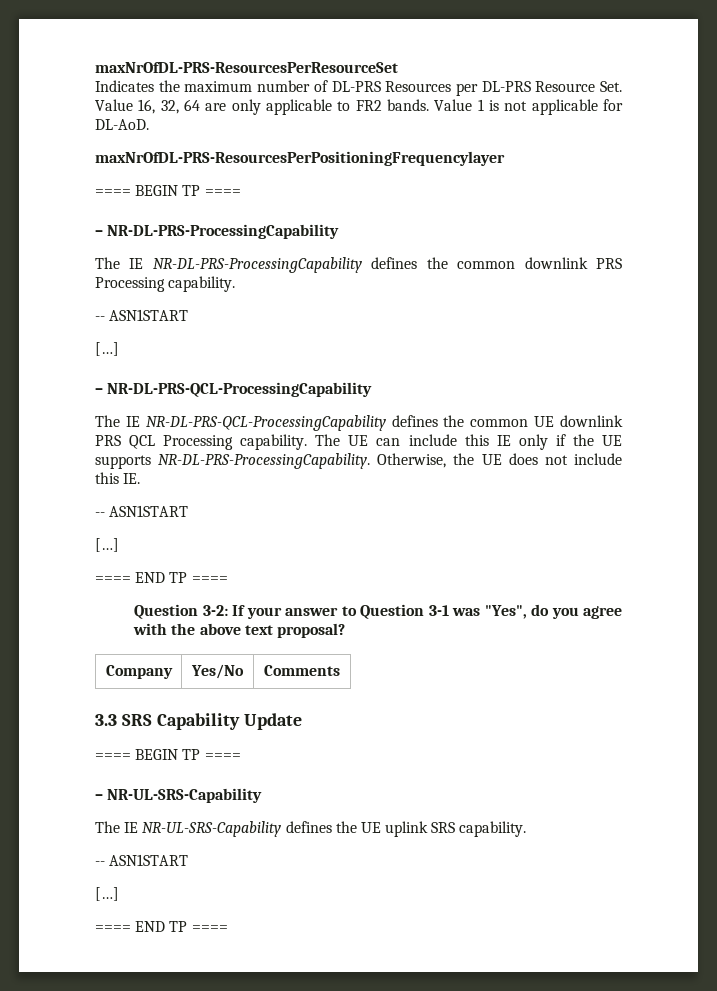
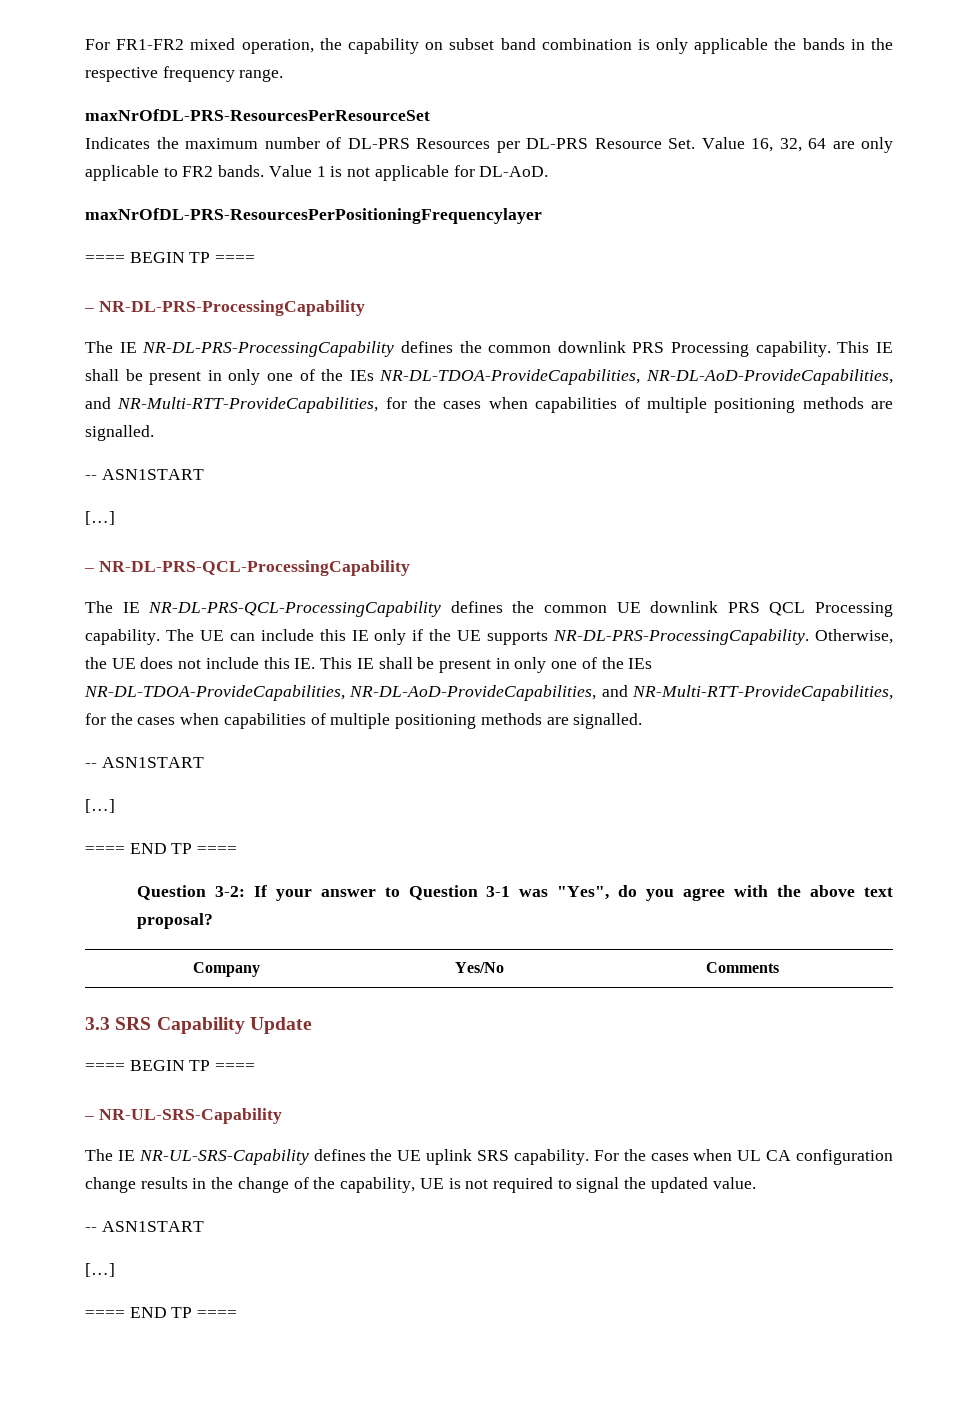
+ For FR1-FR2 mixed operation, the capability on subset band combination is only applicable the bands in the respective frequency range.
- The IE NR-DL-PRS-ProcessingCapability defines the common downlink PRS Processing capability.
+ The IE NR-DL-PRS-ProcessingCapability defines the common downlink PRS Processing capability. This IE shall be present in only one of the IEs NR-DL-TDOA-ProvideCapabilities, NR-DL-AoD-ProvideCapabilities, and NR-Multi-RTT-ProvideCapabilities, for the cases when capabilities of multiple positioning methods are signalled.
- Otherwise, the UE does not include this IE.
+ Otherwise, the UE does not include this IE. This IE shall be present in only one of the IEs NR-DL-TDOA-ProvideCapabilities, NR-DL-AoD-ProvideCapabilities, and NR-Multi-RTT-ProvideCapabilities, for the cases when capabilities of multiple positioning methods are signalled.
+ For the cases when UL CA configuration change results in the change of the capability, UE is not required to signal the updated value.

